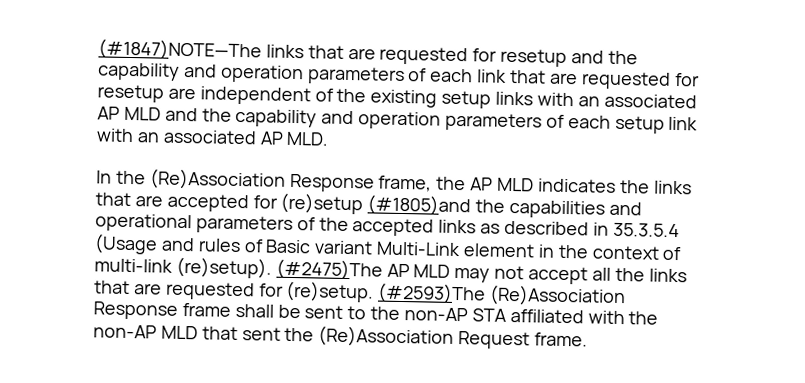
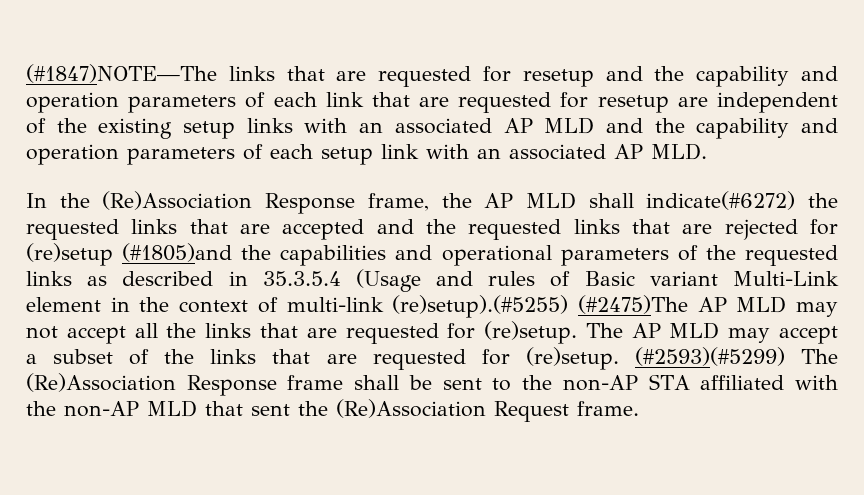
- In the (Re)Association Response frame, the AP MLD indicates the links that are accepted for (re)setup (#1805)and the capabilities and operational parameters of the accepted links as described in 35.3.5.4 (Usage and rules of Basic variant Multi-Link element in the context of multi-link (re)setup). (#2475)The AP MLD may not accept all the links that are requested for (re)setup.
+ In the (Re)Association Response frame, the AP MLD shall indicate(#6272) the requested links that are accepted and the requested links that are rejected for (re)setup (#1805)and the capabilities and operational parameters of the requested links as described in 35.3.5.4 (Usage and rules of Basic variant Multi-Link element in the context of multi-link (re)setup).(#5255) (#2475)The AP MLD may not accept all the links that are requested for (re)setup.
- (#2593)The (Re)Association Response frame shall be sent to the non-AP STA affiliated with the non-AP MLD that sent the (Re)Association Request frame.
+ The AP MLD may accept a subset of the links that are requested for (re)setup. (#2593)(#5299) The (Re)Association Response frame shall be sent to the non-AP STA affiliated with the non-AP MLD that sent the (Re)Association Request frame.

